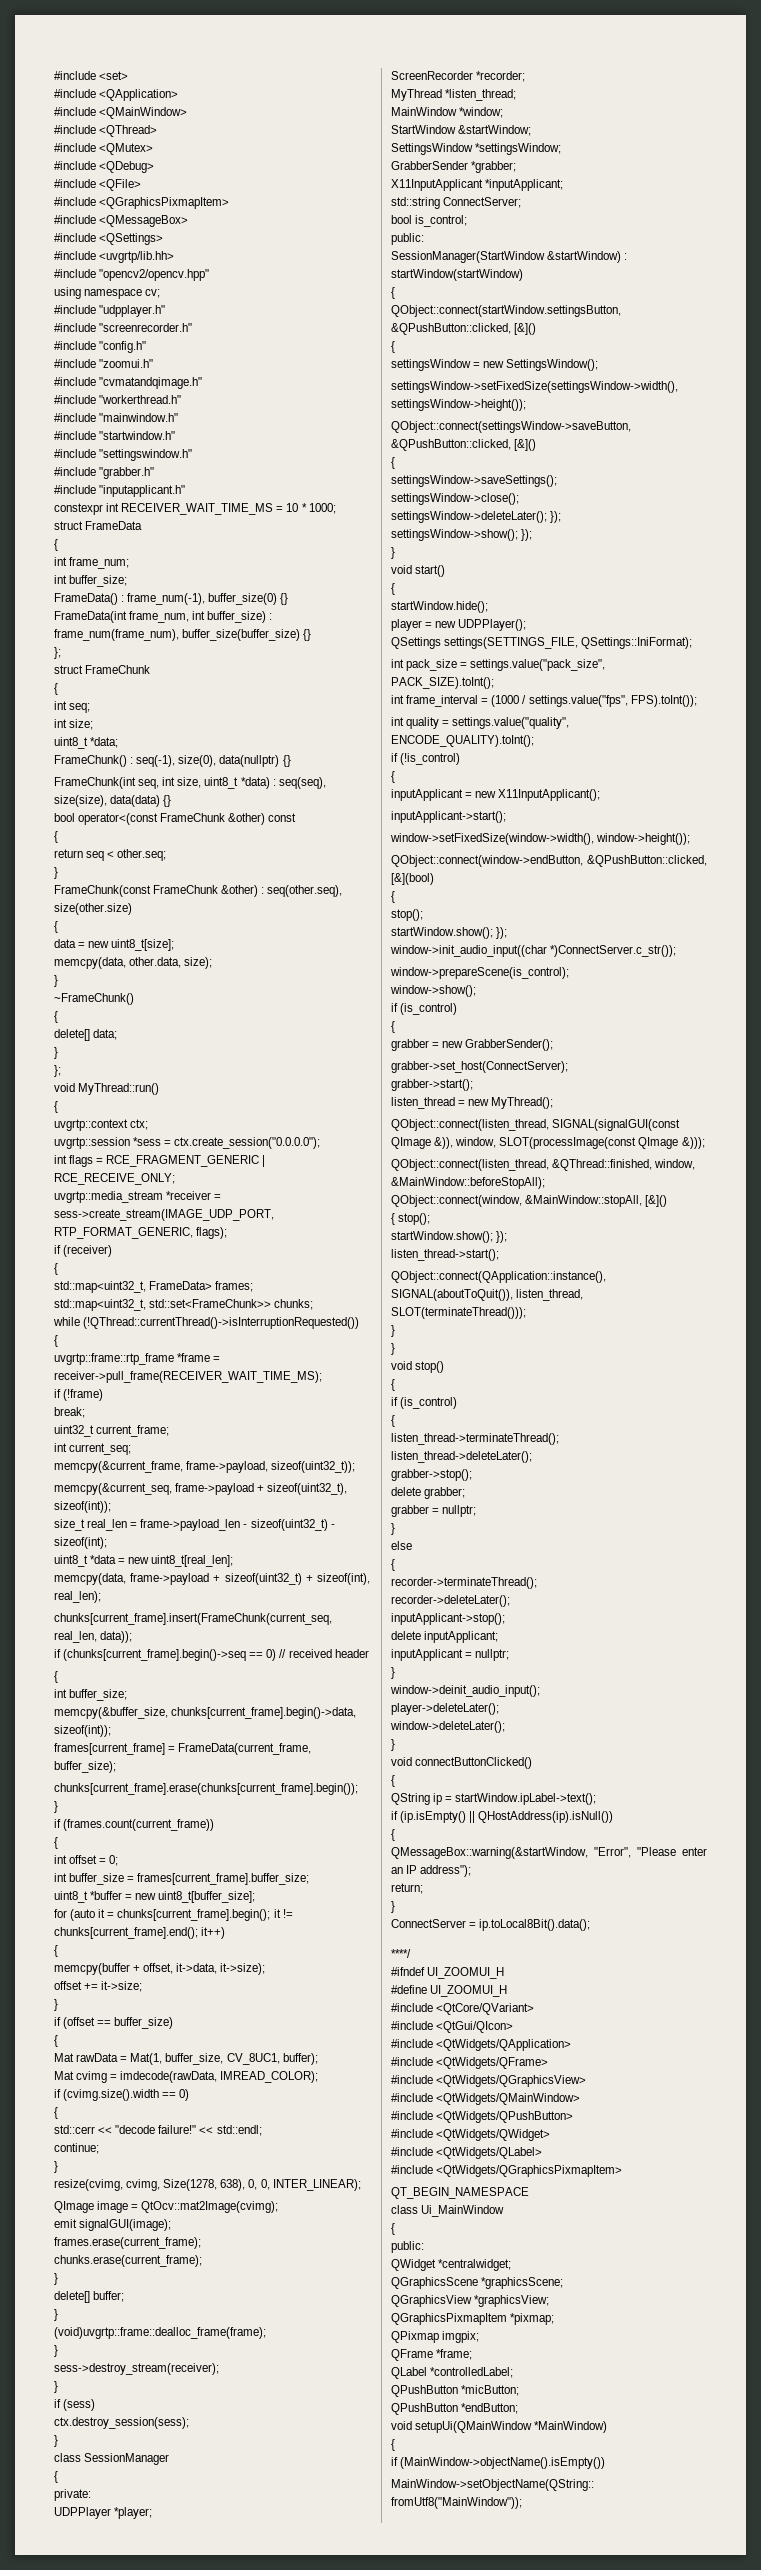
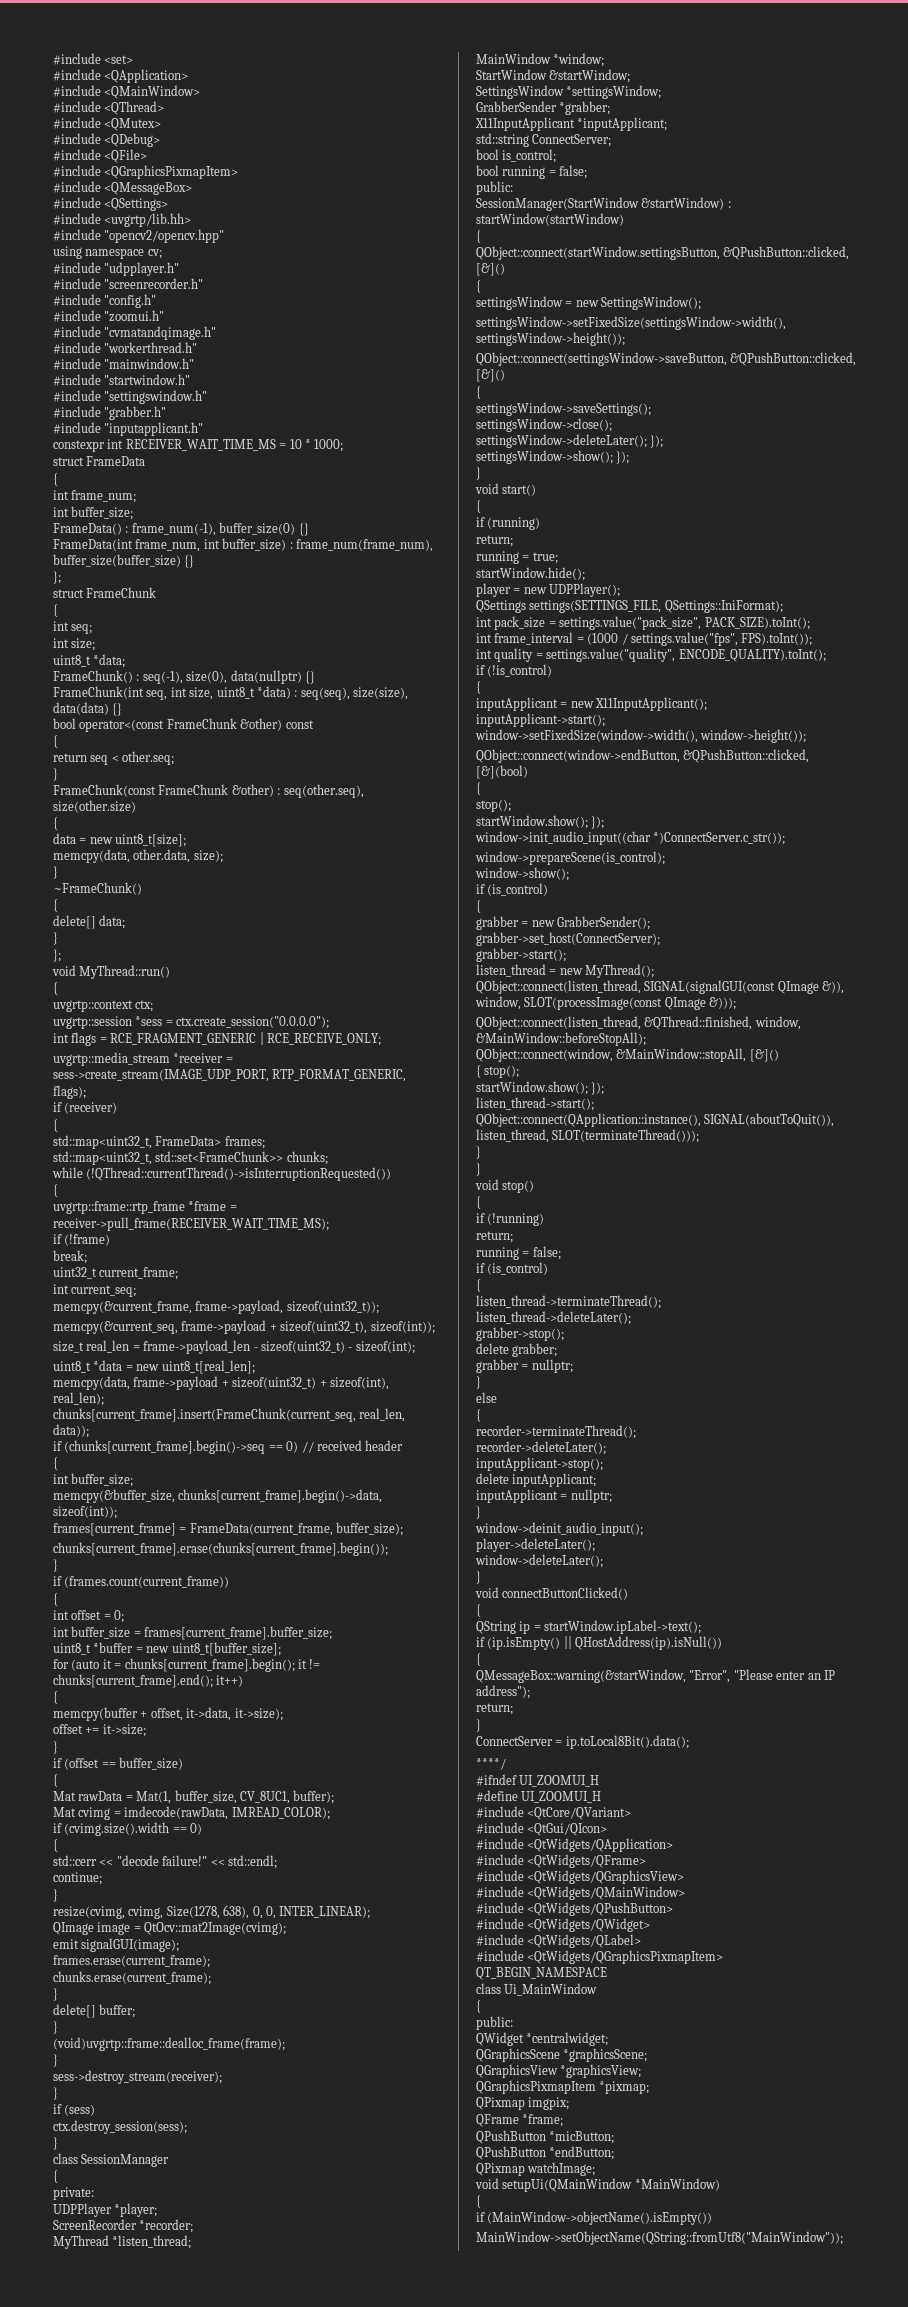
+ bool running = false;
+ if (running)
+ return;
+ running = true;
+ if (!running)
+ return;
+ running = false;
- QLabel *controlledLabel;
+ QPixmap watchImage;

